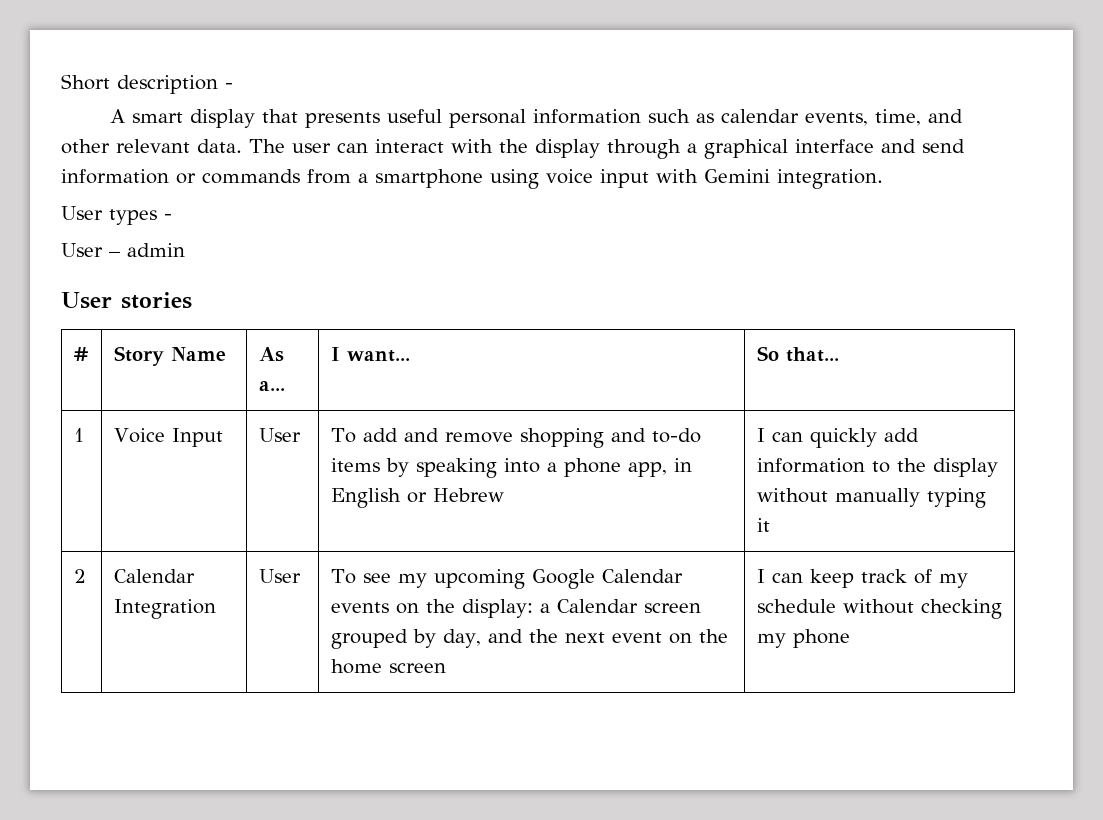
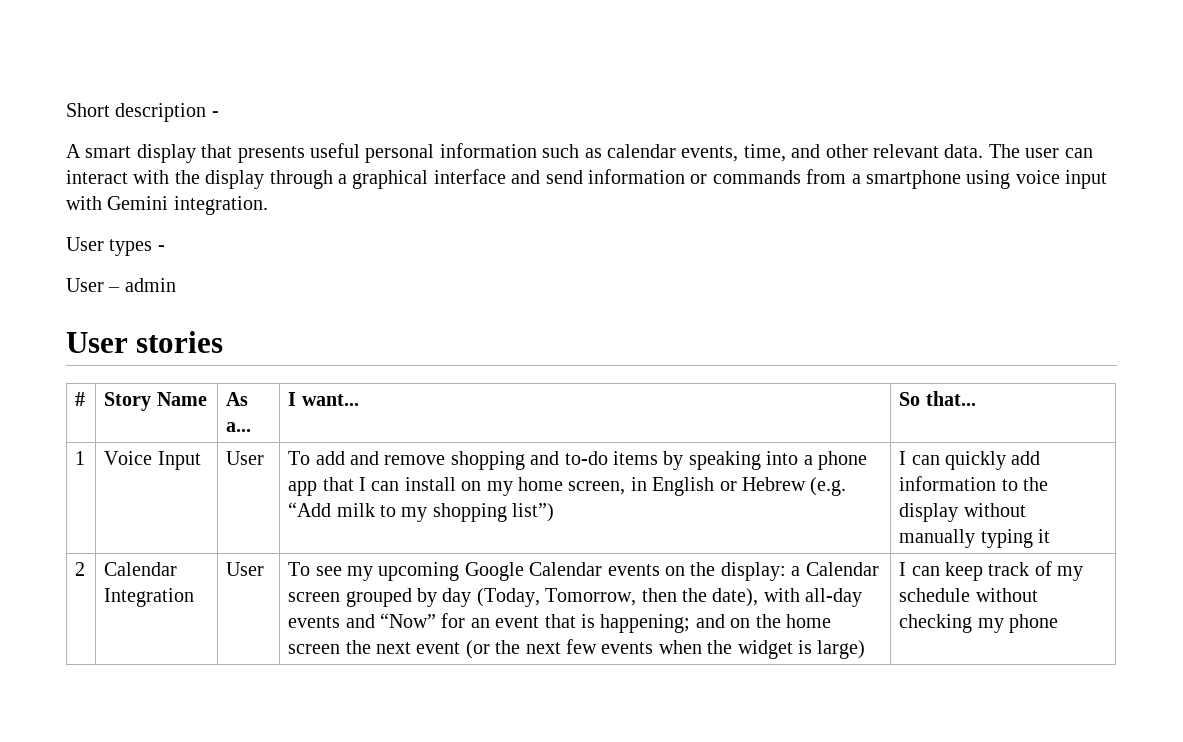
- To add and remove shopping and to-do items by speaking into a phone app, in English or Hebrew
+ To add and remove shopping and to-do items by speaking into a phone app that I can install on my home screen, in English or Hebrew (e.g. “Add milk to my shopping list”)
- To see my upcoming Google Calendar events on the display: a Calendar screen grouped by day, and the next event on the home screen
+ To see my upcoming Google Calendar events on the display: a Calendar screen grouped by day (Today, Tomorrow, then the date), with all-day events and “Now” for an event that is happening; and on the home screen the next event (or the next few events when the widget is large)

